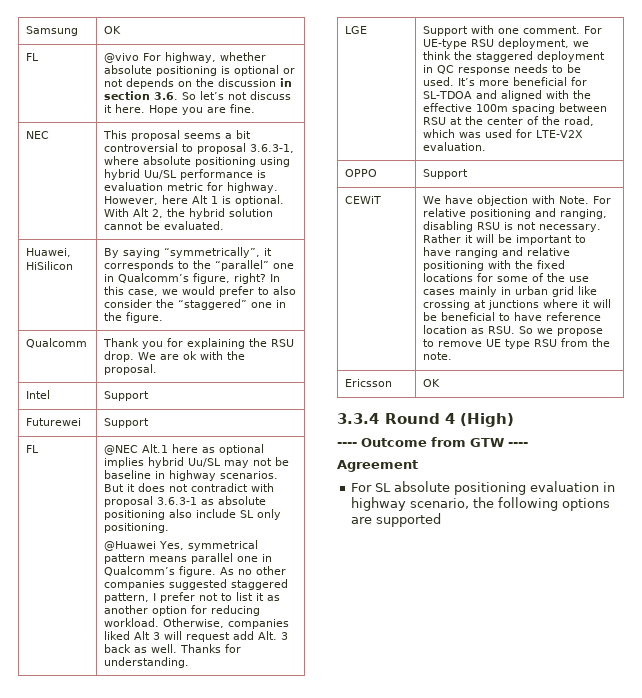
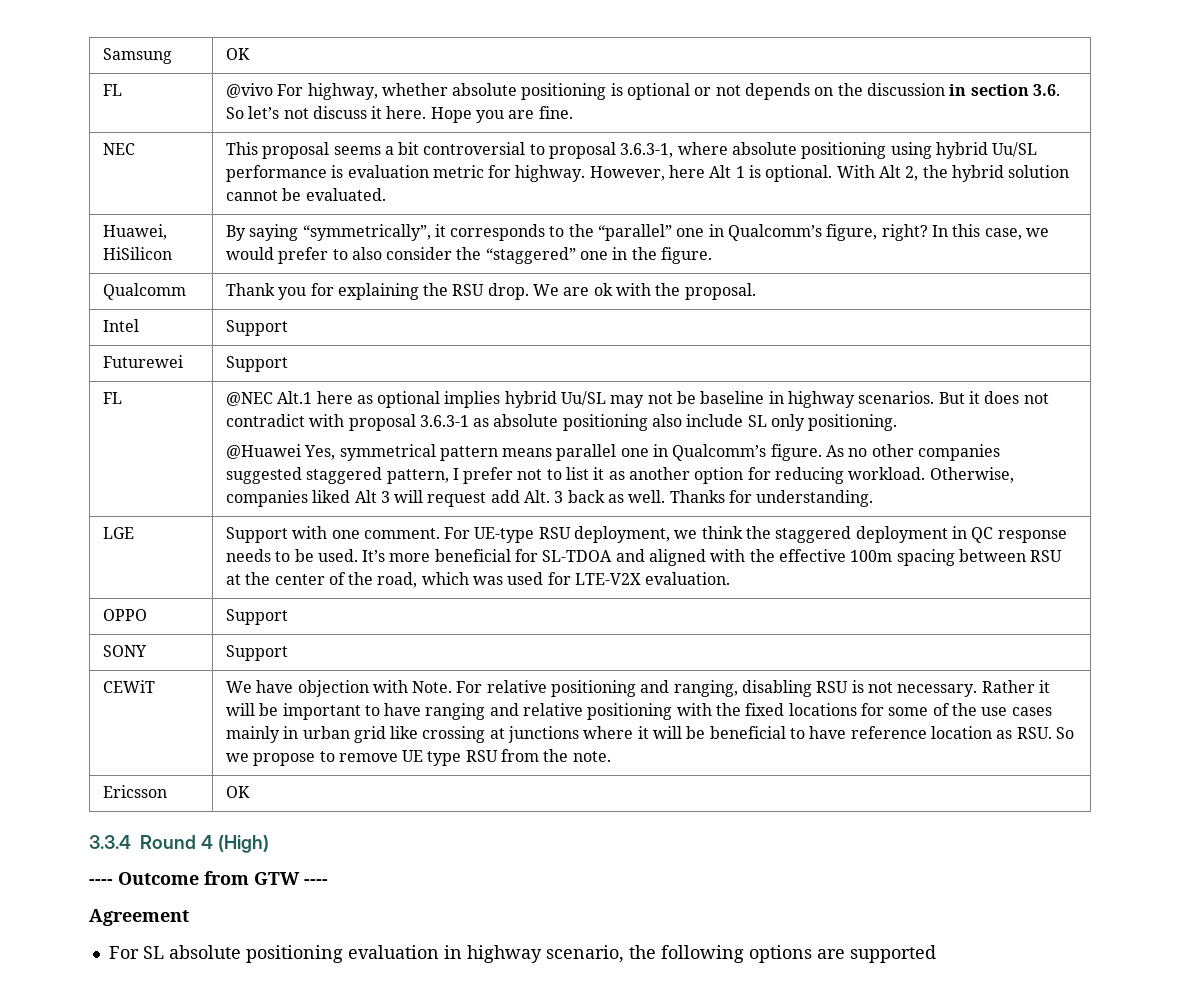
+ SONY | Support

